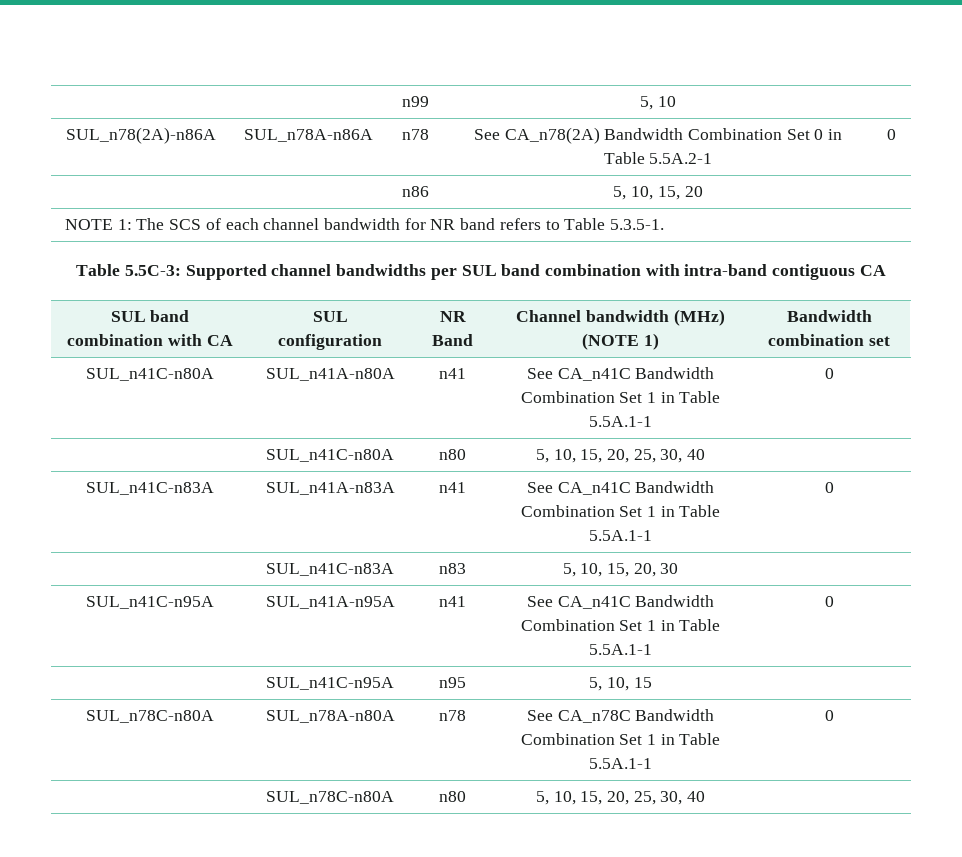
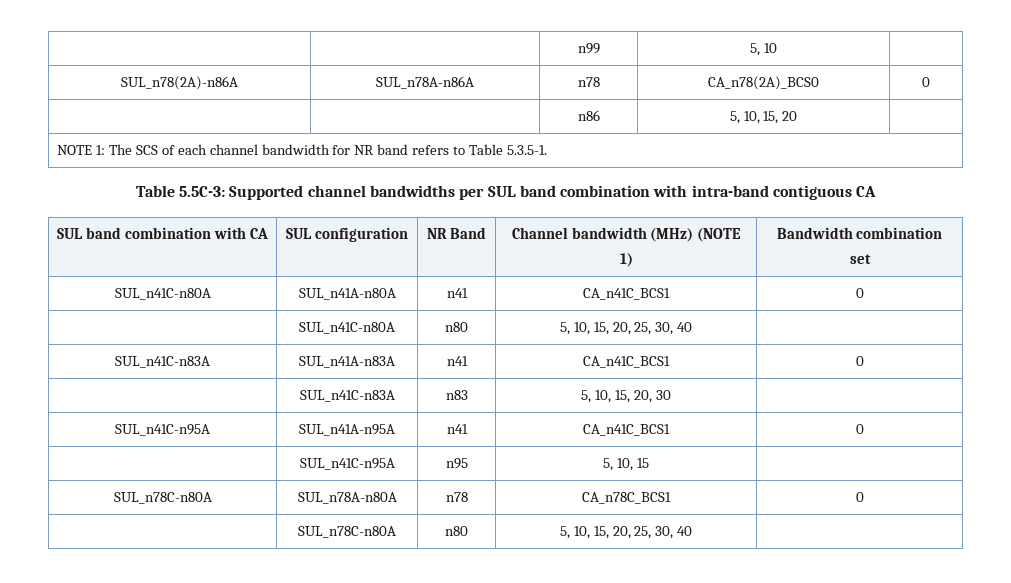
- SUL_n78(2A)-n86A | SUL_n78A-n86A | n78 | See CA_n78(2A) Bandwidth Combination Set 0 in Table 5.5A.2-1 | 0
+ SUL_n78(2A)-n86A | SUL_n78A-n86A | n78 | CA_n78(2A)_BCS0 | 0
- SUL_n41C-n80A | SUL_n41A-n80A | n41 | See CA_n41C Bandwidth Combination Set 1 in Table 5.5A.1-1 | 0
+ SUL_n41C-n80A | SUL_n41A-n80A | n41 | CA_n41C_BCS1 | 0
- SUL_n41C-n83A | SUL_n41A-n83A | n41 | See CA_n41C Bandwidth Combination Set 1 in Table 5.5A.1-1 | 0
+ SUL_n41C-n83A | SUL_n41A-n83A | n41 | CA_n41C_BCS1 | 0
- SUL_n41C-n95A | SUL_n41A-n95A | n41 | See CA_n41C Bandwidth Combination Set 1 in Table 5.5A.1-1 | 0
+ SUL_n41C-n95A | SUL_n41A-n95A | n41 | CA_n41C_BCS1 | 0
- SUL_n78C-n80A | SUL_n78A-n80A | n78 | See CA_n78C Bandwidth Combination Set 1 in Table 5.5A.1-1 | 0
+ SUL_n78C-n80A | SUL_n78A-n80A | n78 | CA_n78C_BCS1 | 0

